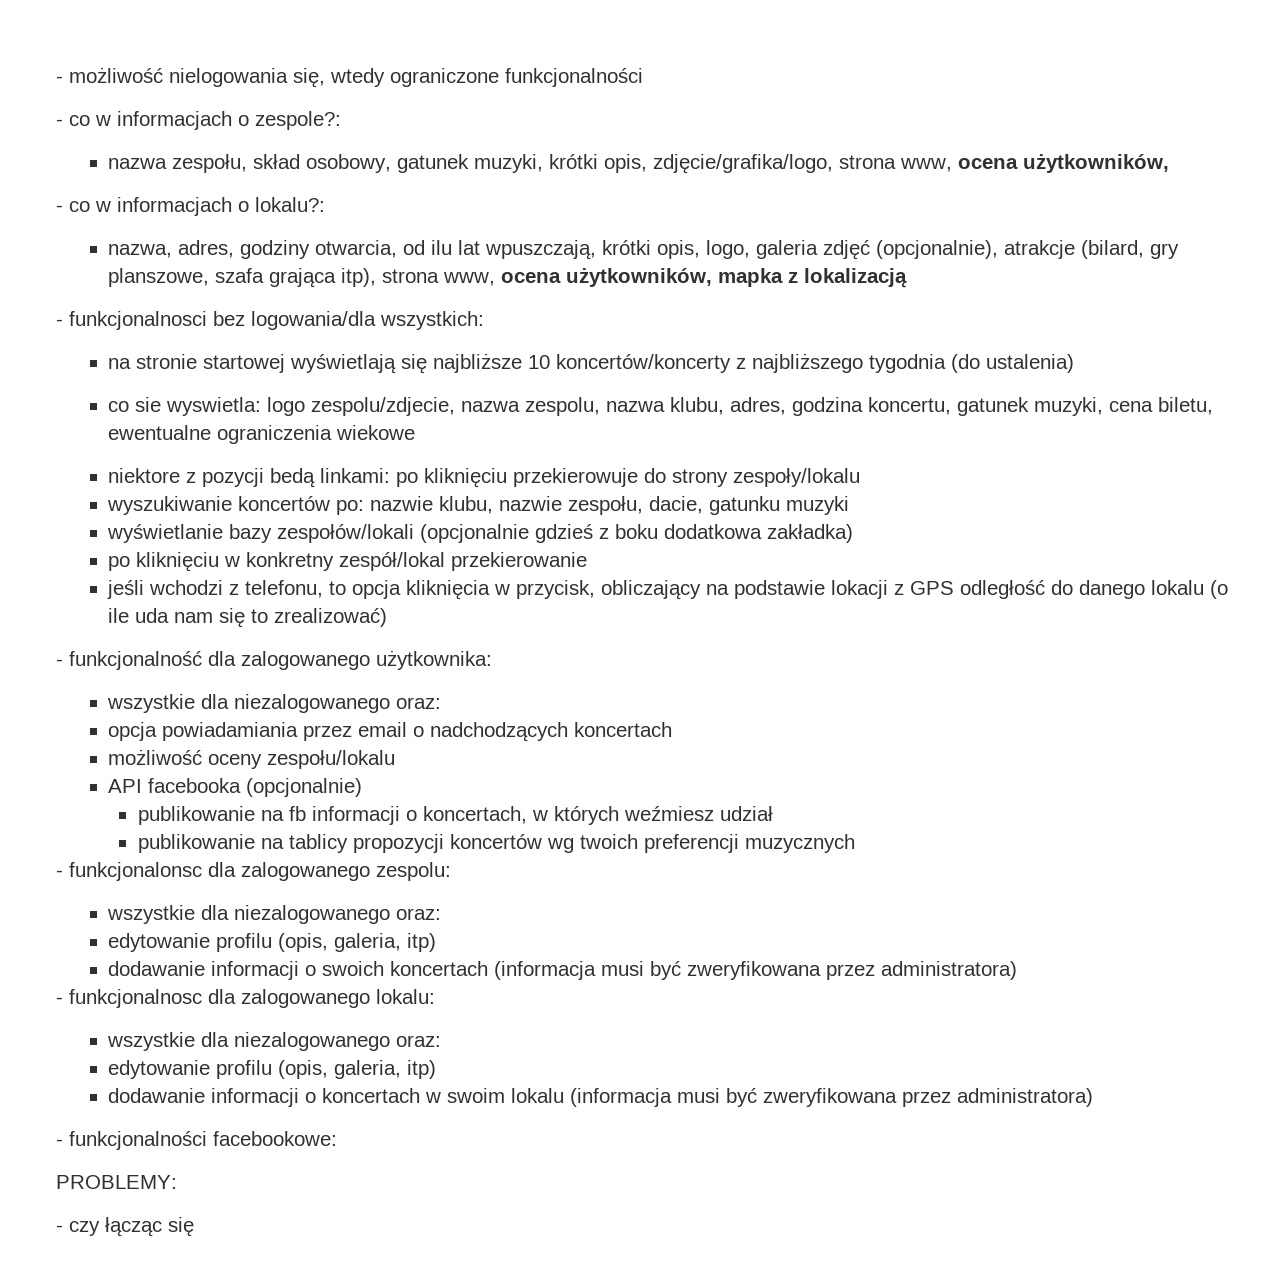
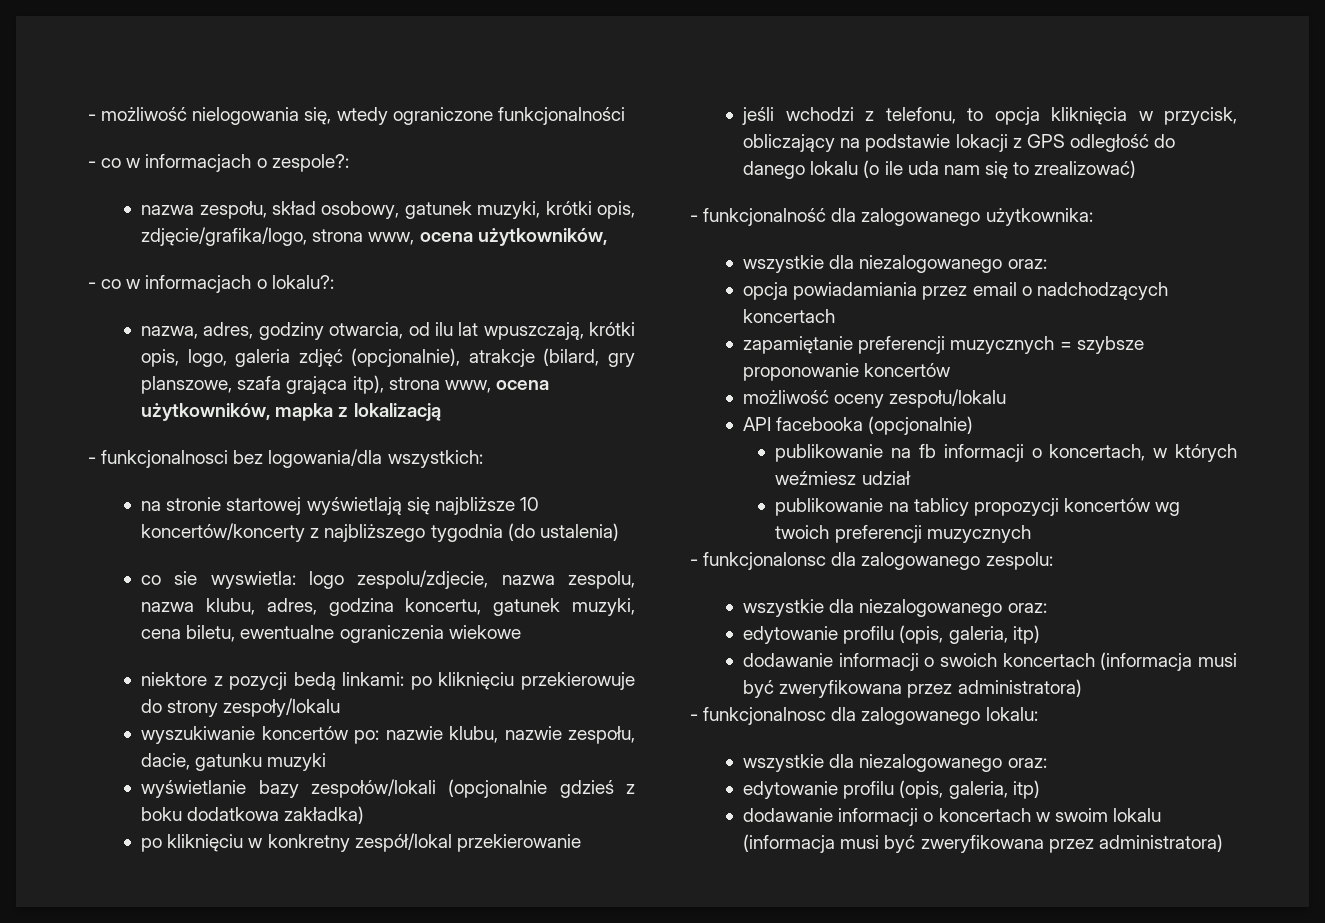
+ zapamiętanie preferencji muzycznych = szybsze proponowanie koncertów
- - funkcjonalności facebookowe:
- PROBLEMY:
- - czy łącząc się

